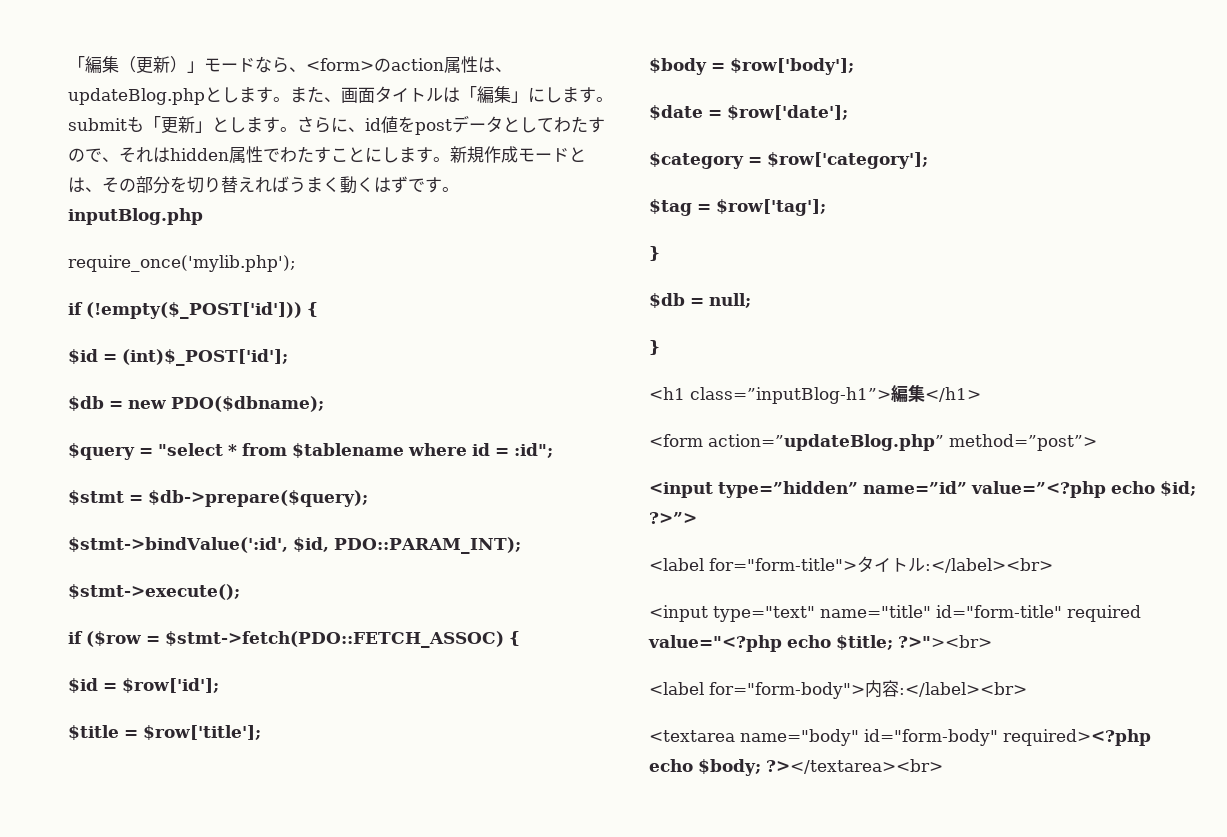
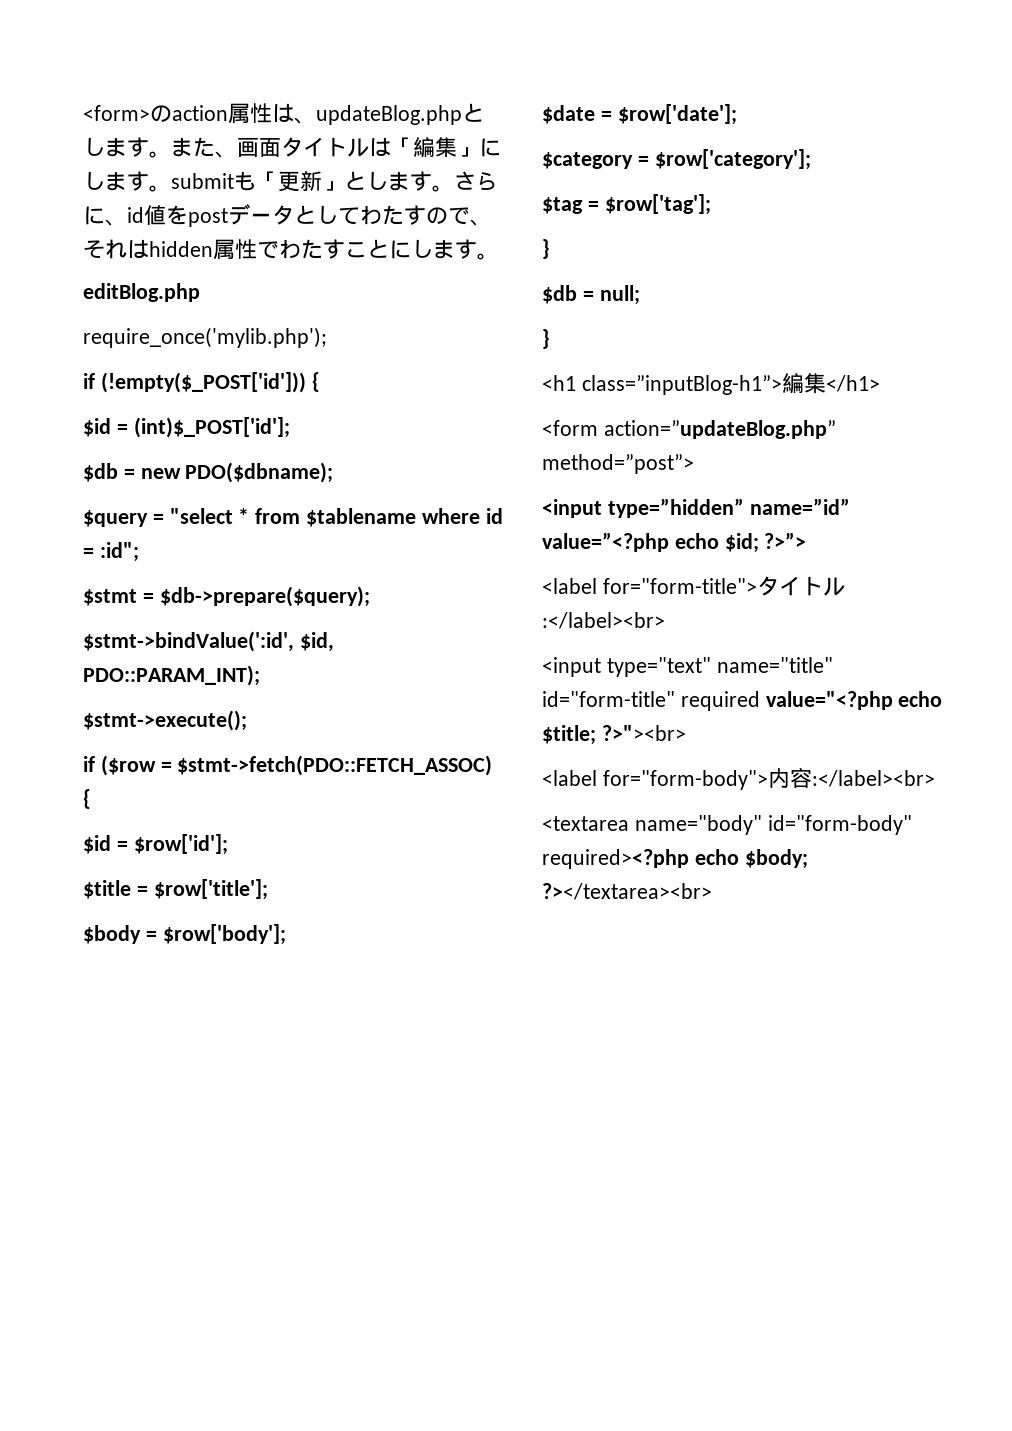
- 「編集（更新）」モードなら、<form>のaction属性は、updateBlog.phpとします。
+ <form>のaction属性は、updateBlog.phpとします。
- さらに、id値をpostデータとしてわたすので、それはhidden属性でわたすことにします。新規作成モードとは、その部分を切り替えればうまく動くはずです。
- inputBlog.php
+ さらに、id値をpostデータとしてわたすので、それはhidden属性でわたすことにします。
+ editBlog.php

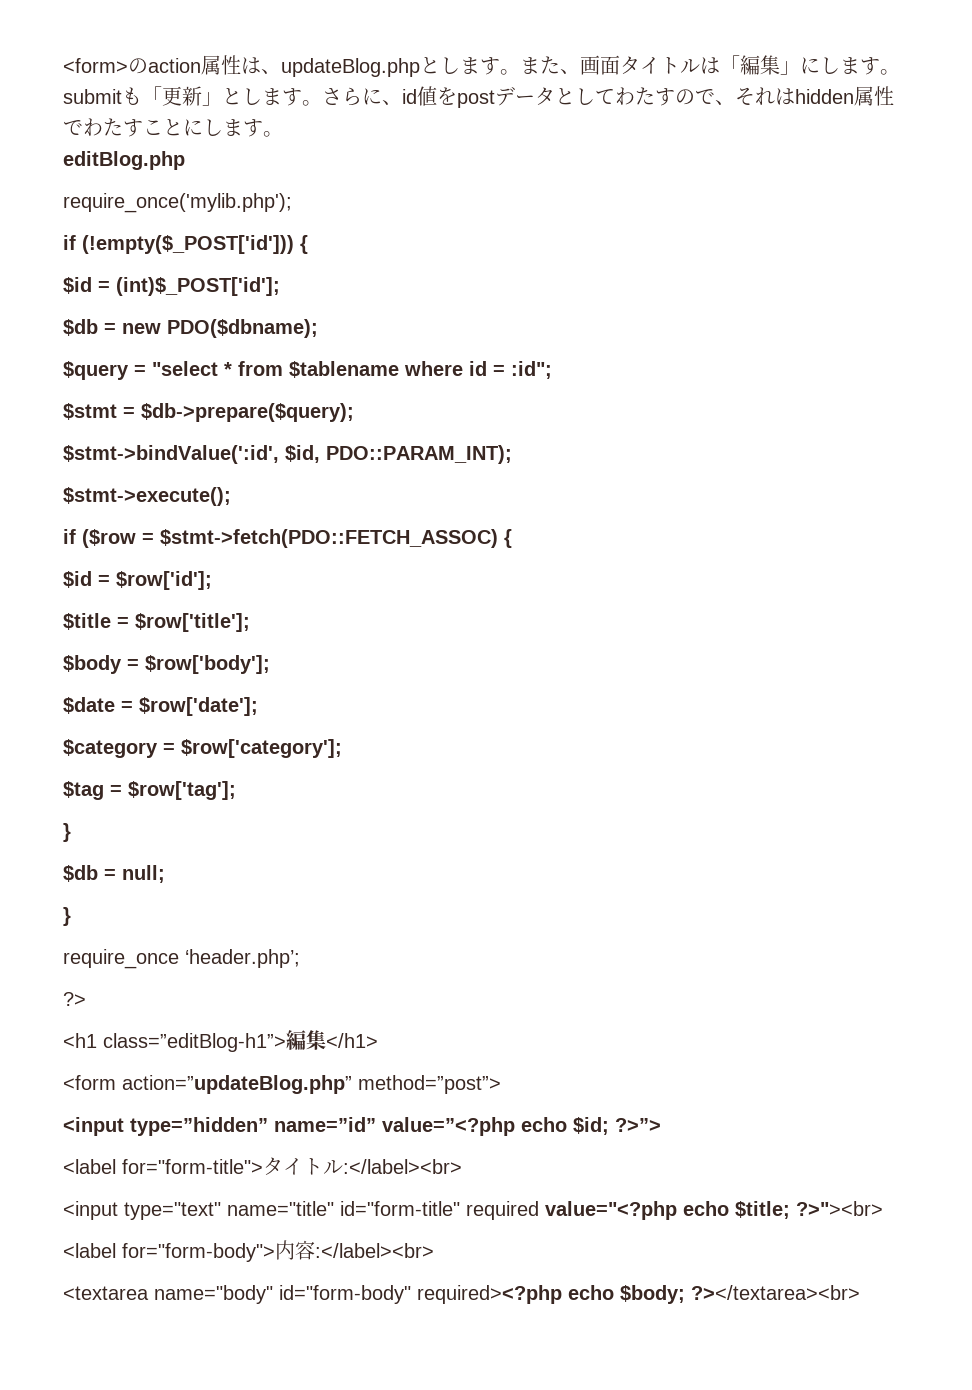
+ require_once ‘header.php’;
+ ?>
- <h1 class=”inputBlog-h1”>編集</h1>
+ <h1 class=”editBlog-h1”>編集</h1>

